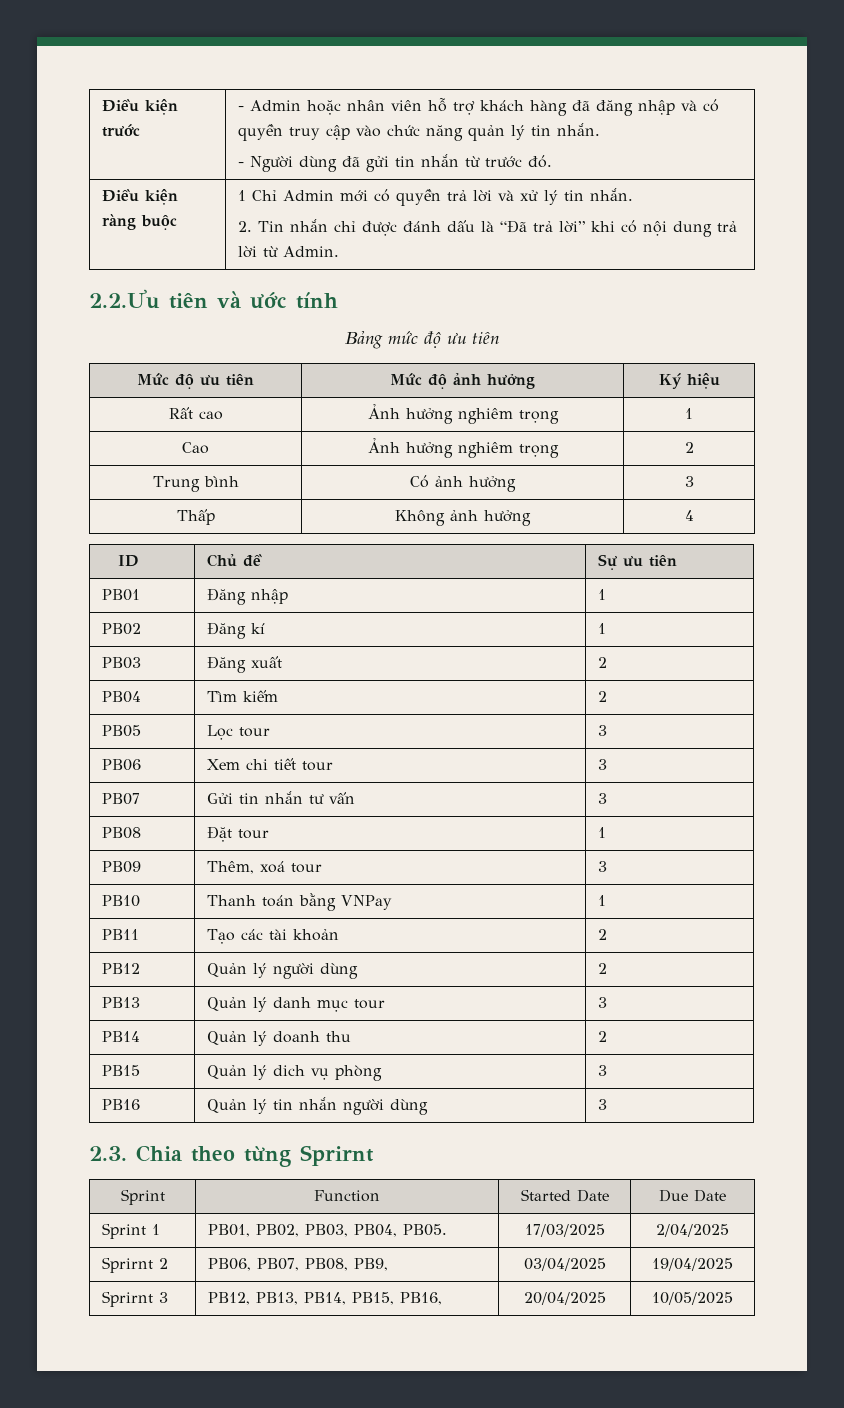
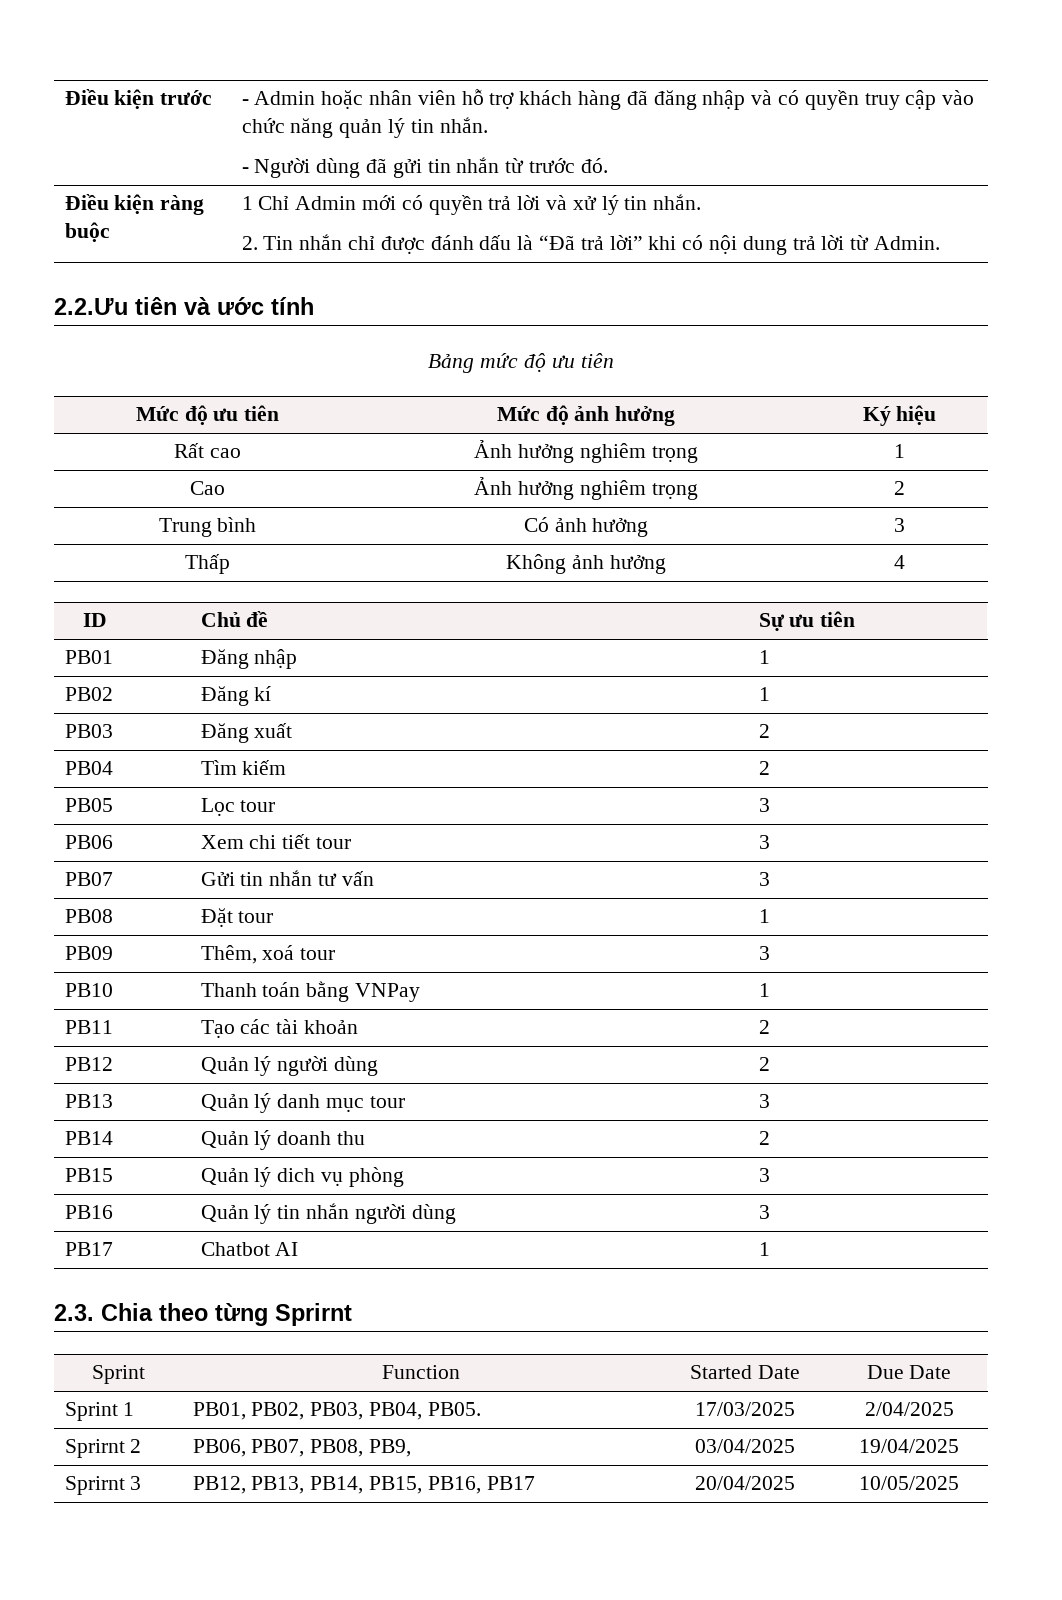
+ PB17 | Chatbot AI | 1
- Sprirnt 3 | PB12, PB13, PB14, PB15, PB16, | 20/04/2025 | 10/05/2025
+ Sprirnt 3 | PB12, PB13, PB14, PB15, PB16, PB17 | 20/04/2025 | 10/05/2025

